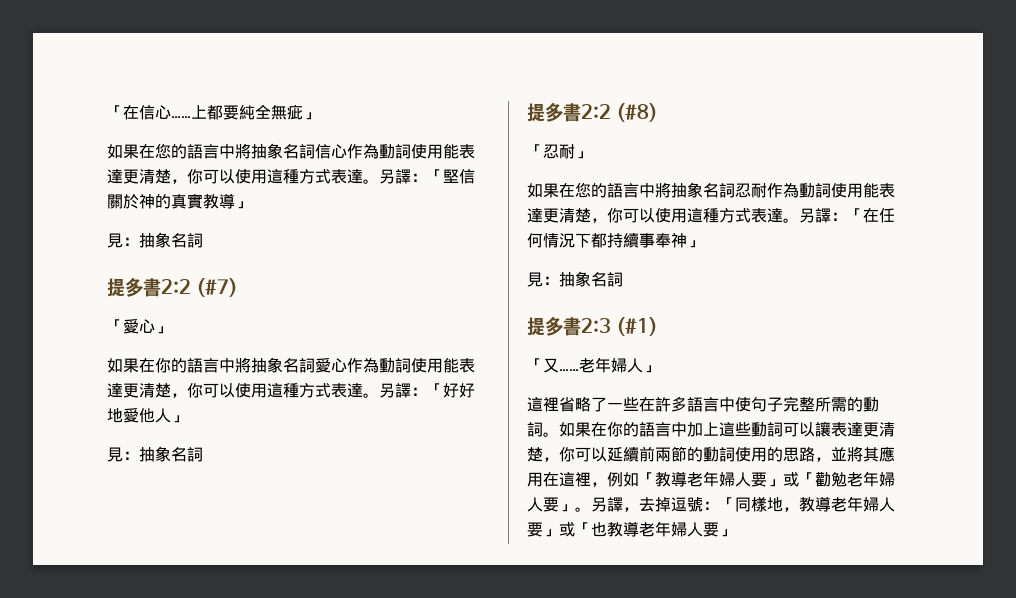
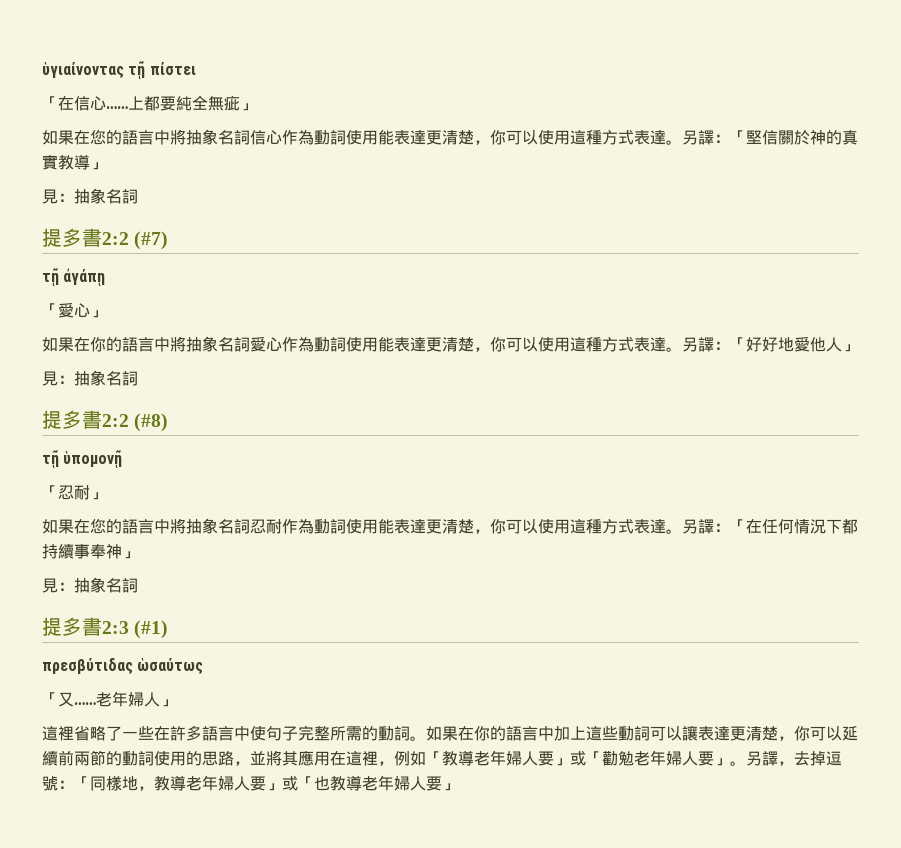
+ ὑγιαίνοντας τῇ πίστει
+ τῇ ἀγάπῃ
+ τῇ ὑπομονῇ
+ πρεσβύτιδας ὡσαύτως

